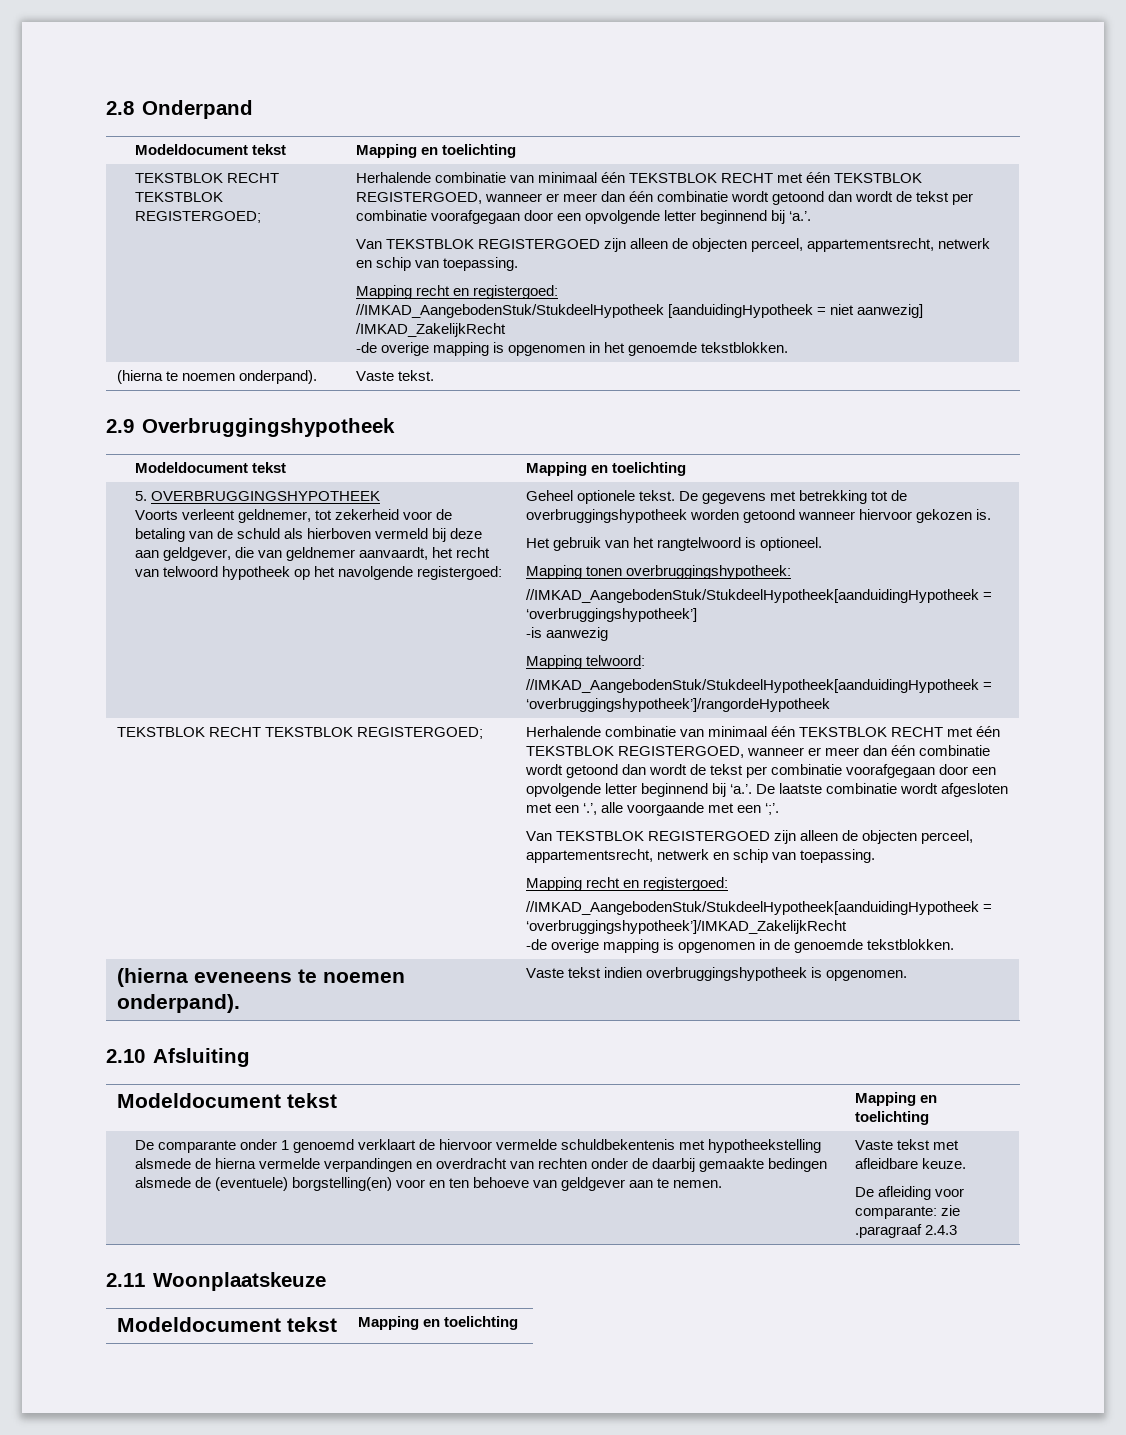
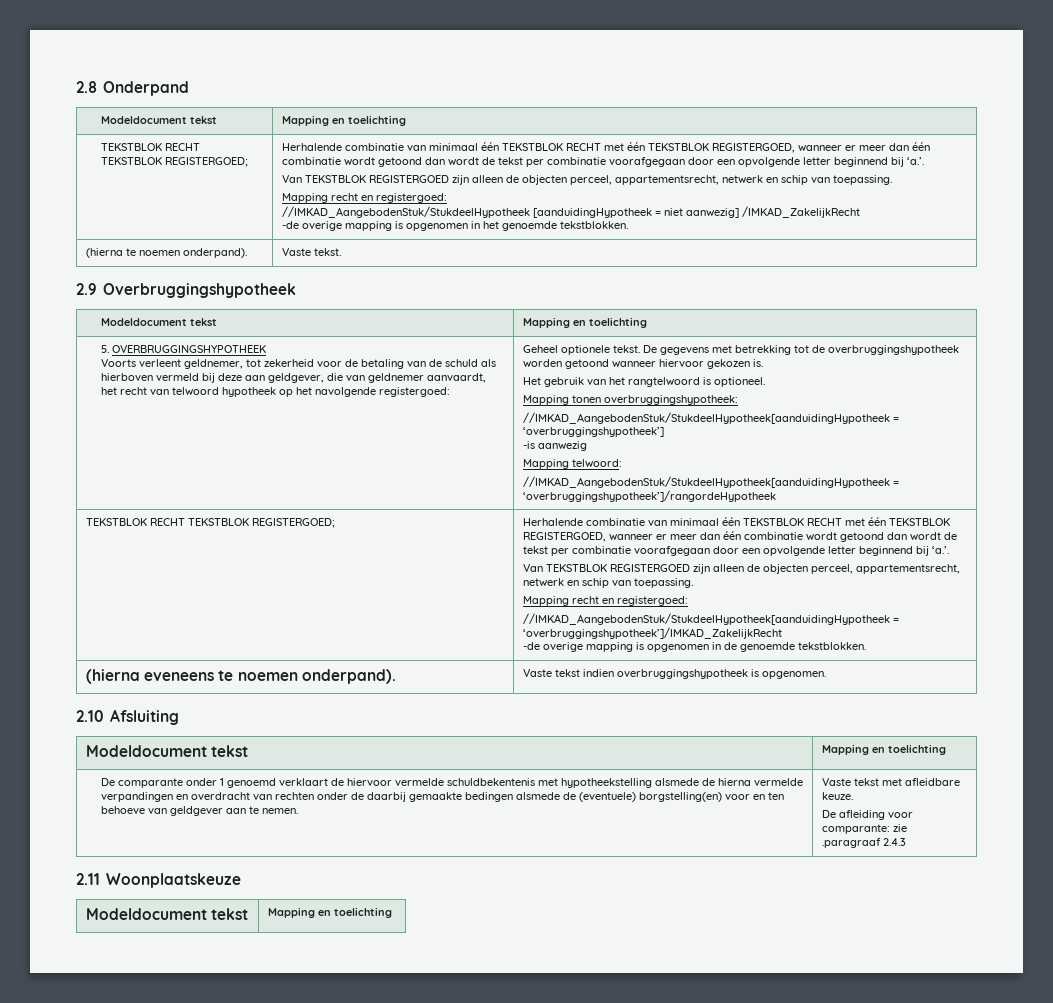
  //IMKAD_AangebodenStuk/StukdeelHypotheek[aanduidingHypotheek = ‘overbruggingshypotheek’]/rangordeHypotheek
- TEKSTBLOK RECHT TEKSTBLOK REGISTERGOED; | Herhalende combinatie van minimaal één TEKSTBLOK RECHT met één TEKSTBLOK REGISTERGOED, wanneer er meer dan één combinatie wordt getoond dan wordt de tekst per combinatie voorafgegaan door een opvolgende letter beginnend bij ‘a.’. De laatste combinatie wordt afgesloten met een ‘.’, alle voorgaande met een ‘;’.
+ TEKSTBLOK RECHT TEKSTBLOK REGISTERGOED; | Herhalende combinatie van minimaal één TEKSTBLOK RECHT met één TEKSTBLOK REGISTERGOED, wanneer er meer dan één combinatie wordt getoond dan wordt de tekst per combinatie voorafgegaan door een opvolgende letter beginnend bij ‘a.’.

